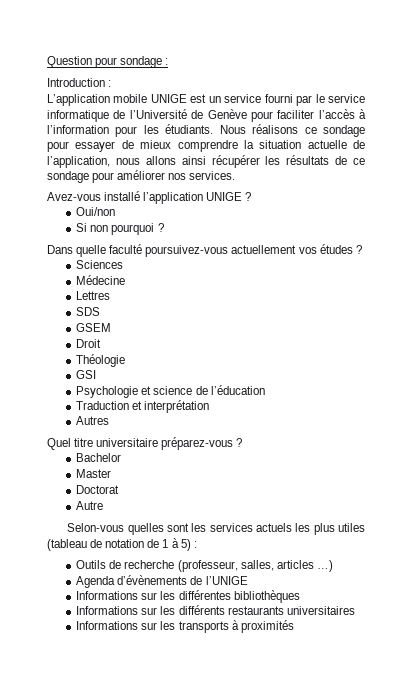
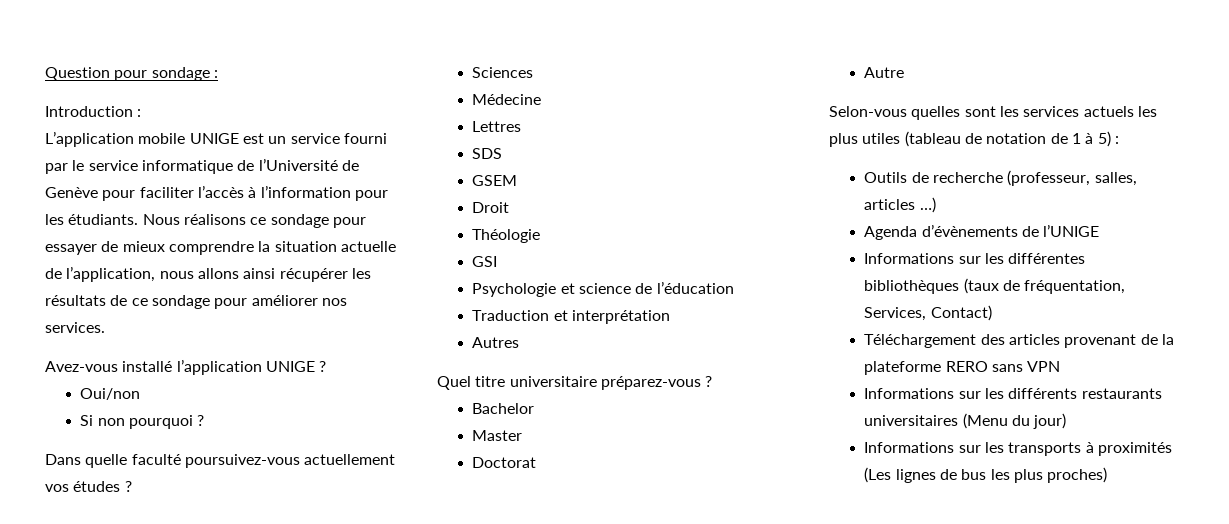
- Informations sur les différentes bibliothèques
+ Informations sur les différentes bibliothèques (taux de fréquentation, Services, Contact)
+ Téléchargement des articles provenant de la plateforme RERO sans VPN
- Informations sur les différents restaurants universitaires
+ Informations sur les différents restaurants universitaires (Menu du jour)
- Informations sur les transports à proximités
+ Informations sur les transports à proximités (Les lignes de bus les plus proches)

